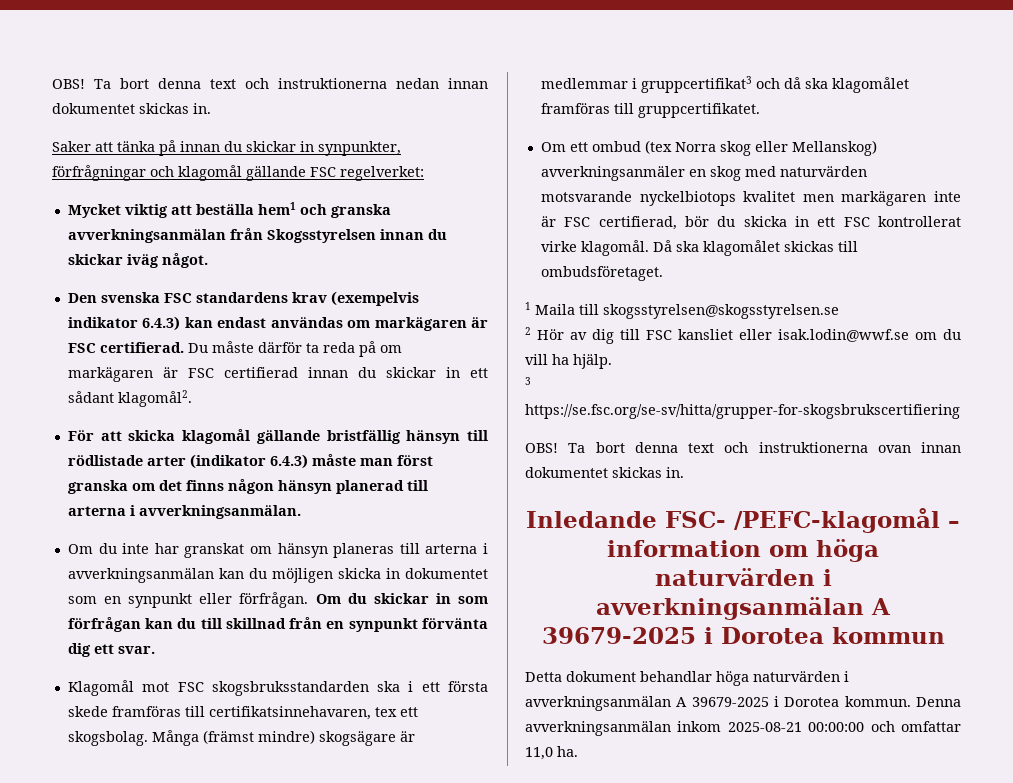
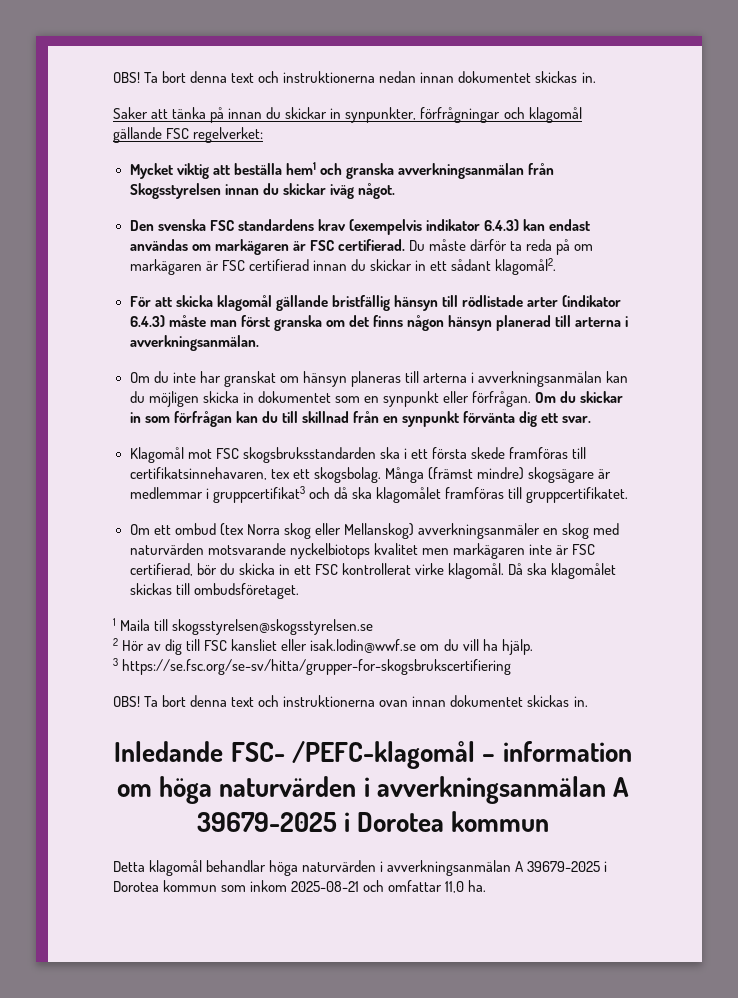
- Detta dokument behandlar höga naturvärden i avverkningsanmälan A 39679-2025 i Dorotea kommun. Denna avverkningsanmälan inkom 2025-08-21 00:00:00 och omfattar 11,0 ha.
+ Detta klagomål behandlar höga naturvärden i avverkningsanmälan A 39679-2025 i Dorotea kommun som inkom 2025-08-21 och omfattar 11,0 ha.

